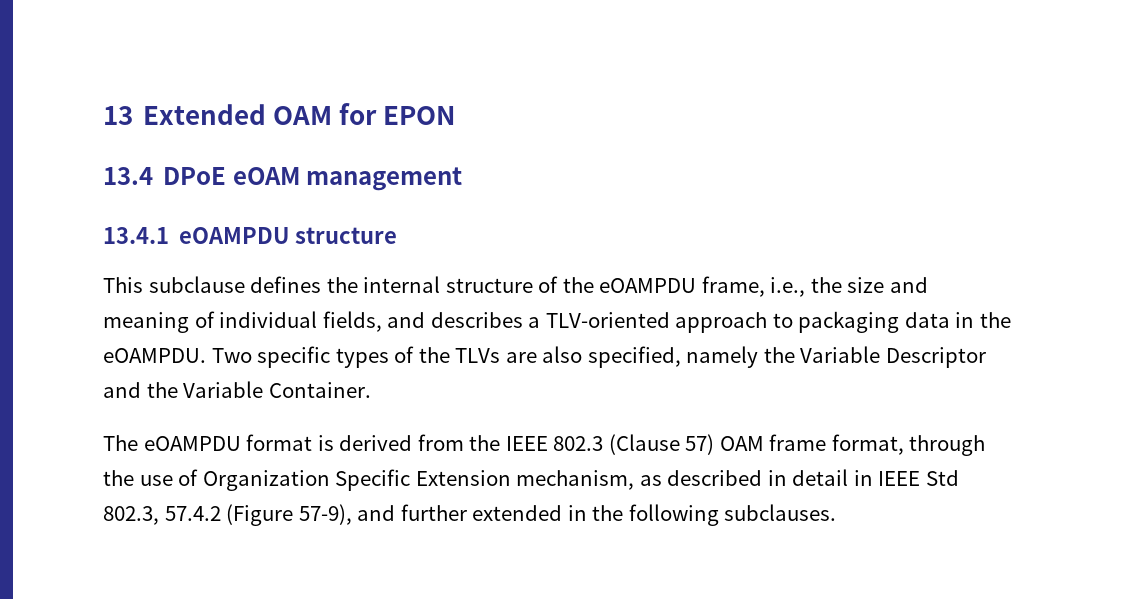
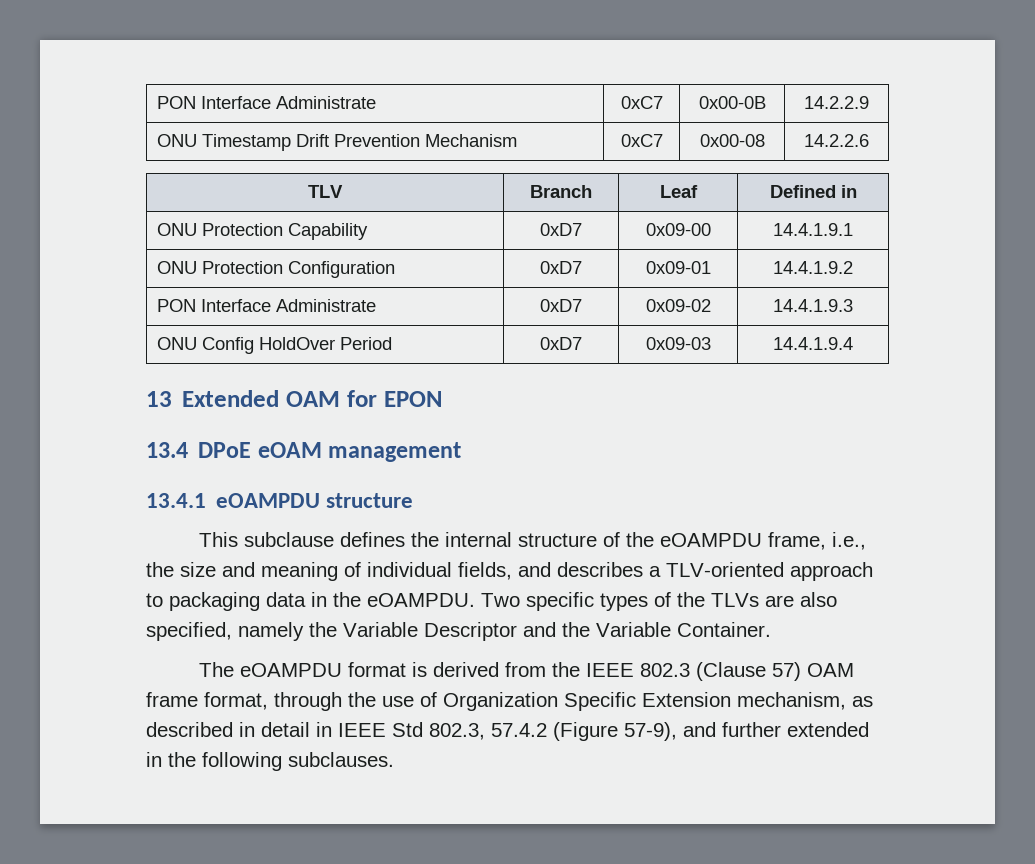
+ PON Interface Administrate | 0xC7 | 0x00-0B | 14.2.2.9
+ ONU Timestamp Drift Prevention Mechanism | 0xC7 | 0x00-08 | 14.2.2.6
+ TLV | Branch | Leaf | Defined in
+ ONU Protection Capability | 0xD7 | 0x09-00 | 14.4.1.9.1
+ ONU Protection Configuration | 0xD7 | 0x09-01 | 14.4.1.9.2
+ PON Interface Administrate | 0xD7 | 0x09-02 | 14.4.1.9.3
+ ONU Config HoldOver Period | 0xD7 | 0x09-03 | 14.4.1.9.4

